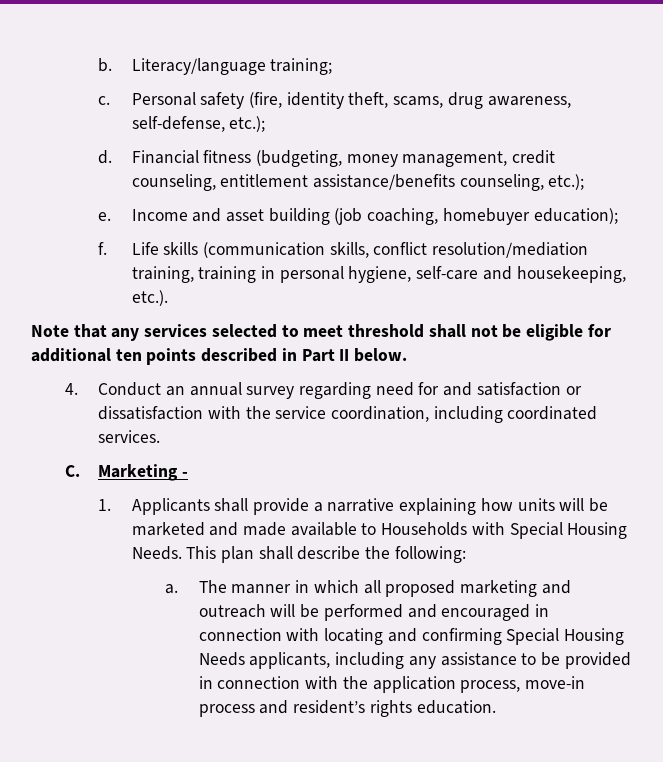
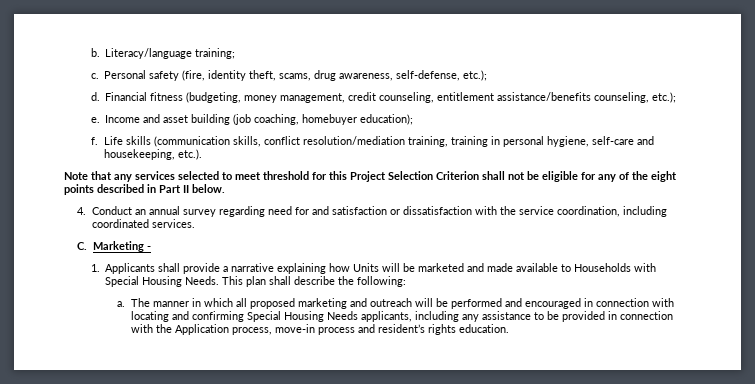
- Note that any services selected to meet threshold shall not be eligible for additional ten points described in Part II below.
+ Note that any services selected to meet threshold for this Project Selection Criterion shall not be eligible for any of the eight points described in Part II below.
- 1. Applicants shall provide a narrative explaining how units will be marketed and made available to Households with Special Housing Needs.
+ 1. Applicants shall provide a narrative explaining how Units will be marketed and made available to Households with Special Housing Needs.
- The manner in which all proposed marketing and outreach will be performed and encouraged in connection with locating and confirming Special Housing Needs applicants, including any assistance to be provided in connection with the application process, move-in process and resident’s rights education.
+ The manner in which all proposed marketing and outreach will be performed and encouraged in connection with locating and confirming Special Housing Needs applicants, including any assistance to be provided in connection with the Application process, move-in process and resident’s rights education.

